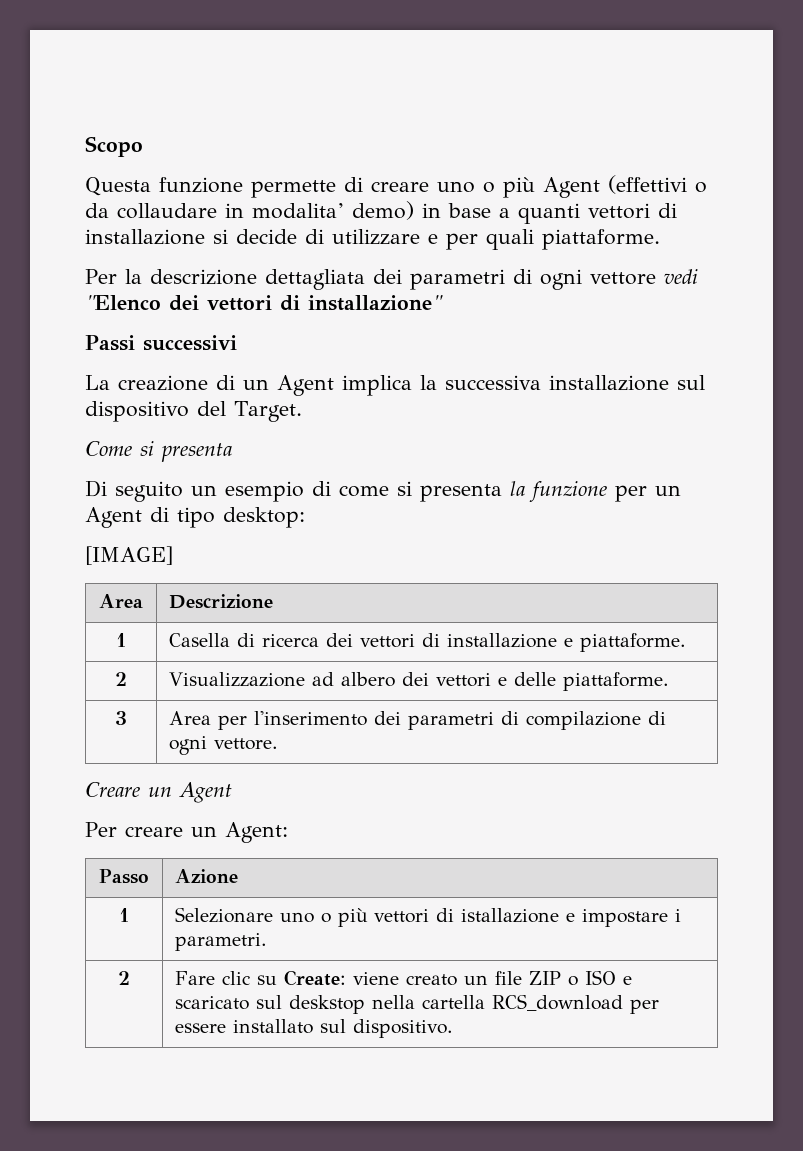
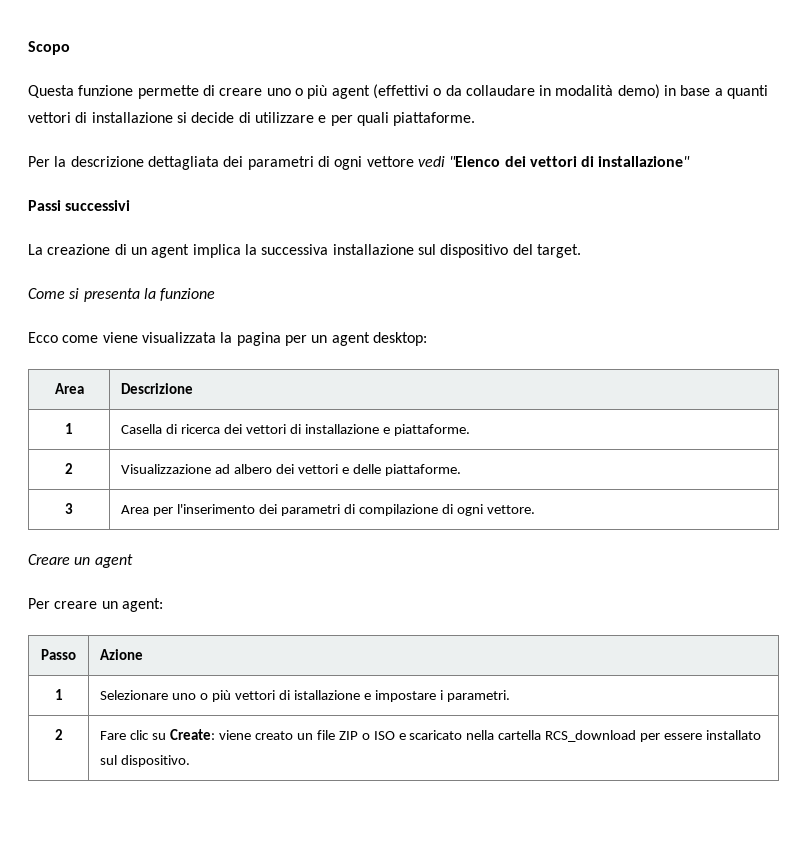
- Questa funzione permette di creare uno o più Agent (effettivi o da collaudare in modalita’ demo) in base a quanti vettori di installazione si decide di utilizzare e per quali piattaforme.
+ Questa funzione permette di creare uno o più agent (effettivi o da collaudare in modalità demo) in base a quanti vettori di installazione si decide di utilizzare e per quali piattaforme.
- La creazione di un Agent implica la successiva installazione sul dispositivo del Target.
+ La creazione di un agent implica la successiva installazione sul dispositivo del target.
- Come si presenta
- Di seguito un esempio di come si presenta la funzione per un Agent di tipo desktop:
+ Come si presenta la funzione
+ Ecco come viene visualizzata la pagina per un agent desktop:
- [IMAGE]
- Creare un Agent
+ Creare un agent
- Per creare un Agent:
+ Per creare un agent:
- 2 | Fare clic su Create: viene creato un file ZIP o ISO e scaricato sul deskstop nella cartella RCS_download per essere installato sul dispositivo.
+ 2 | Fare clic su Create: viene creato un file ZIP o ISO e scaricato nella cartella RCS_download per essere installato sul dispositivo.

